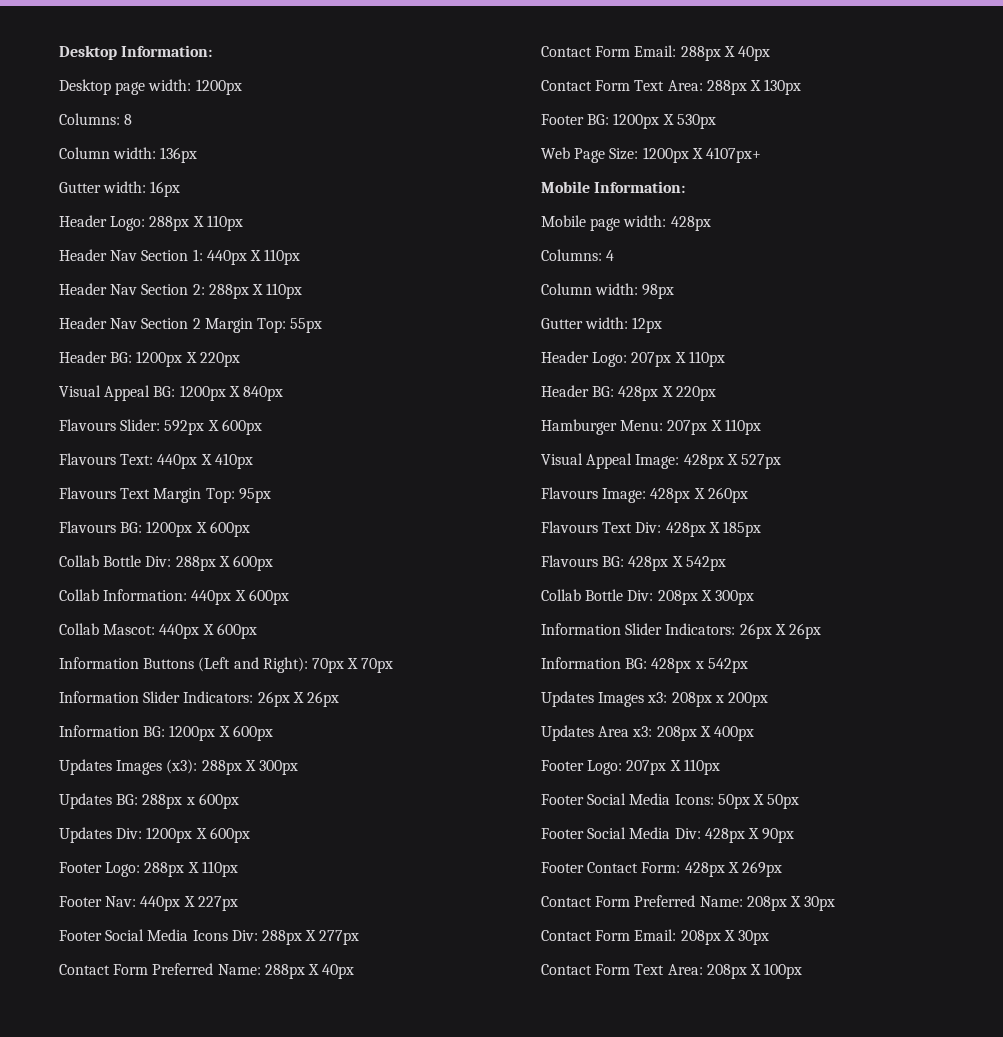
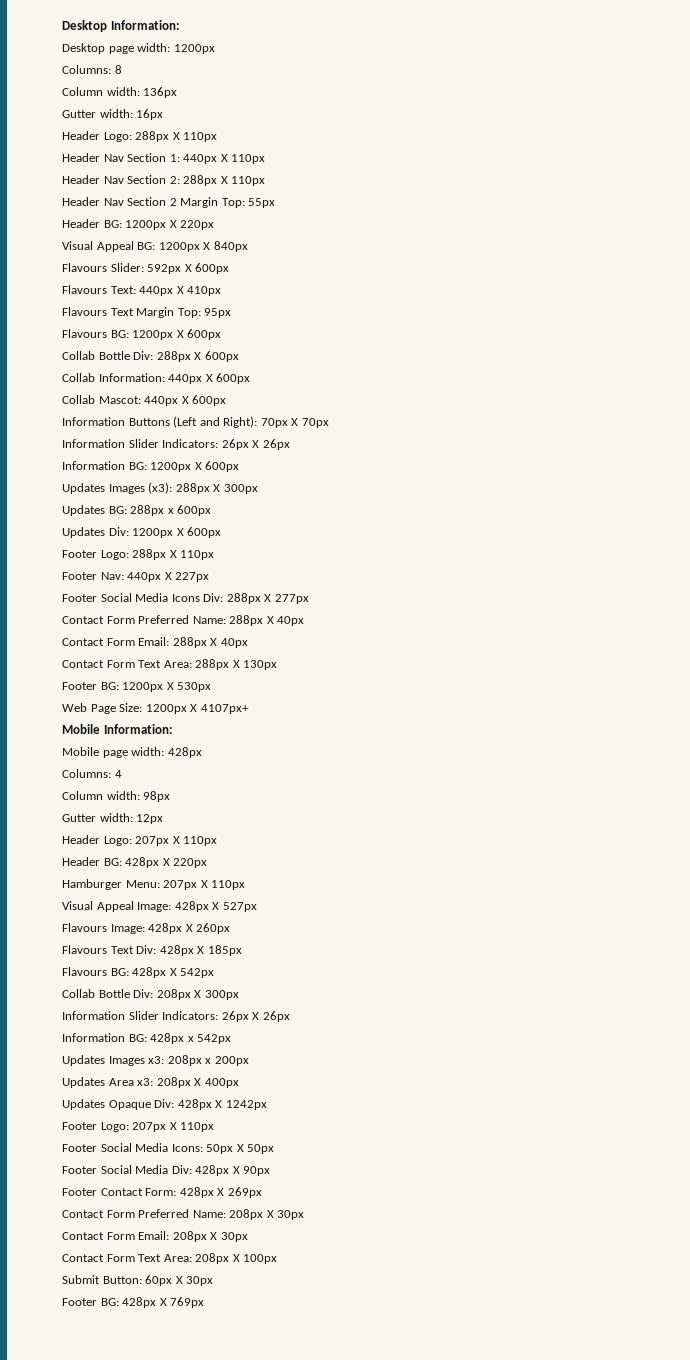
+ Updates Opaque Div: 428px X 1242px
+ Submit Button: 60px X 30px
+ Footer BG: 428px X 769px

